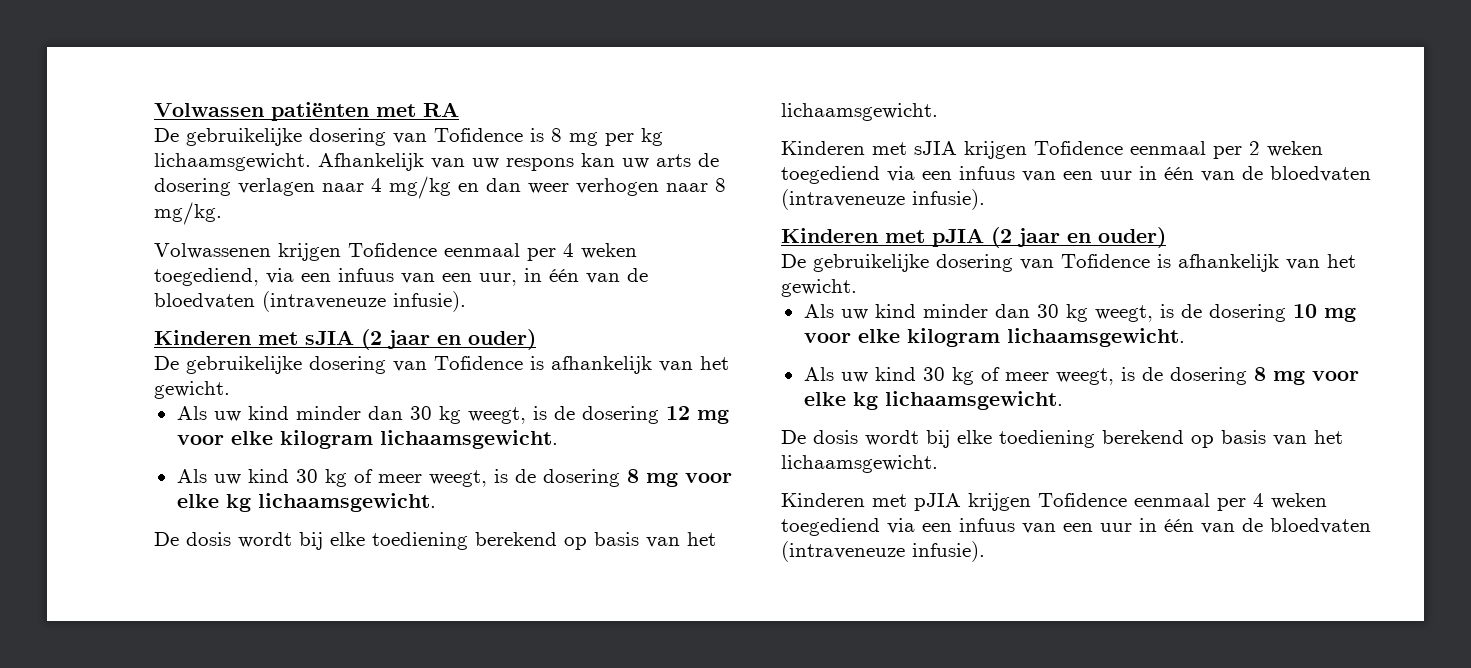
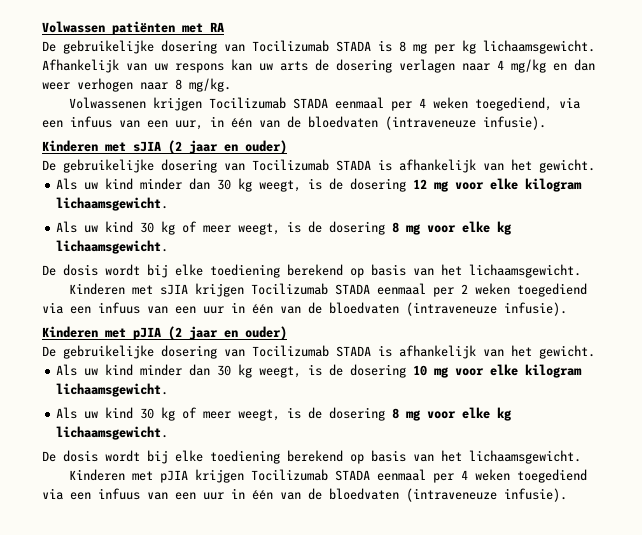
- De gebruikelijke dosering van Tofidence is 8 mg per kg lichaamsgewicht.
+ De gebruikelijke dosering van Tocilizumab STADA is 8 mg per kg lichaamsgewicht.
- Volwassenen krijgen Tofidence eenmaal per 4 weken toegediend, via een infuus van een uur, in één van de bloedvaten (intraveneuze infusie).
+ Volwassenen krijgen Tocilizumab STADA eenmaal per 4 weken toegediend, via een infuus van een uur, in één van de bloedvaten (intraveneuze infusie).
  Kinderen met sJIA (2 jaar en ouder)
- De gebruikelijke dosering van Tofidence is afhankelijk van het gewicht.
+ De gebruikelijke dosering van Tocilizumab STADA is afhankelijk van het gewicht.
- Kinderen met sJIA krijgen Tofidence eenmaal per 2 weken toegediend via een infuus van een uur in één van de bloedvaten (intraveneuze infusie).
+ Kinderen met sJIA krijgen Tocilizumab STADA eenmaal per 2 weken toegediend via een infuus van een uur in één van de bloedvaten (intraveneuze infusie).
  Kinderen met pJIA (2 jaar en ouder)
- De gebruikelijke dosering van Tofidence is afhankelijk van het gewicht.
+ De gebruikelijke dosering van Tocilizumab STADA is afhankelijk van het gewicht.
- Kinderen met pJIA krijgen Tofidence eenmaal per 4 weken toegediend via een infuus van een uur in één van de bloedvaten (intraveneuze infusie).
+ Kinderen met pJIA krijgen Tocilizumab STADA eenmaal per 4 weken toegediend via een infuus van een uur in één van de bloedvaten (intraveneuze infusie).

